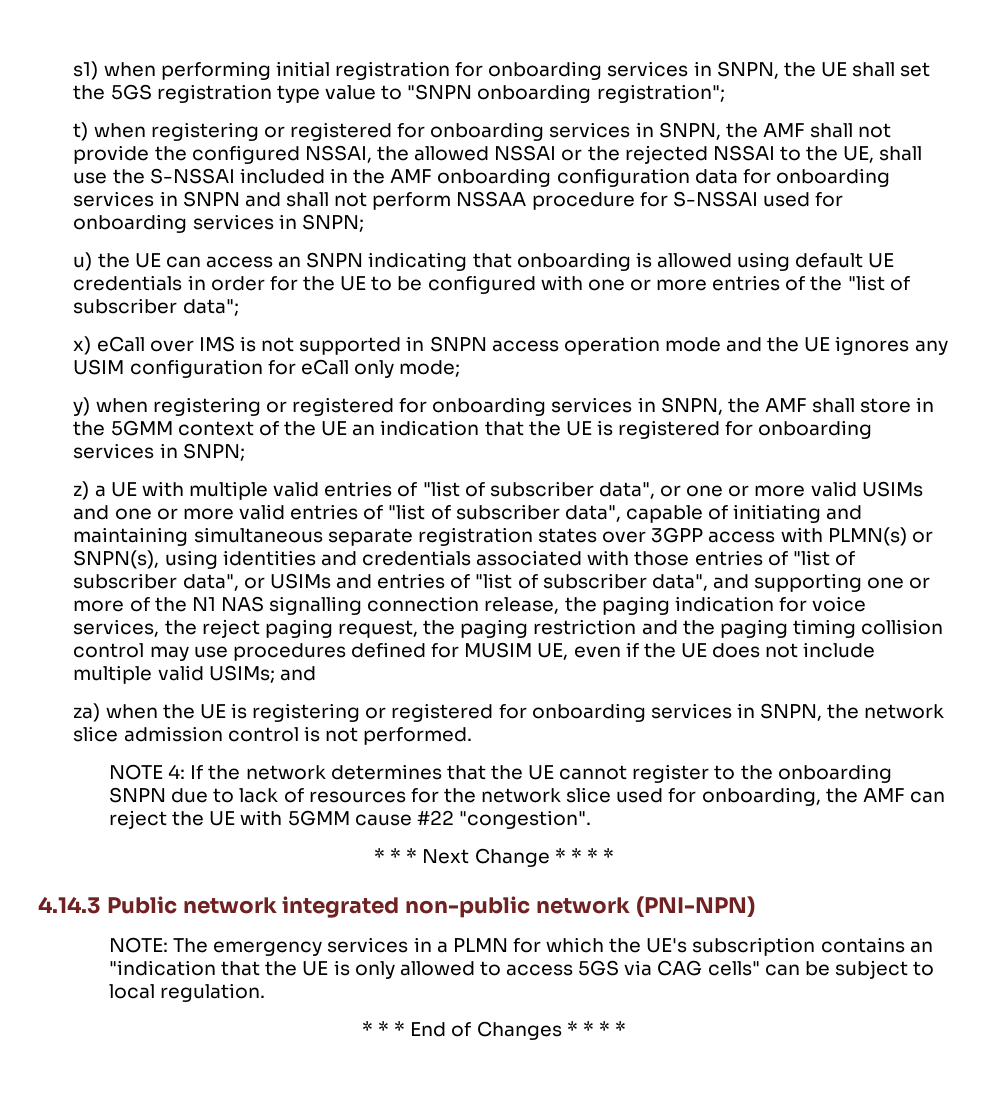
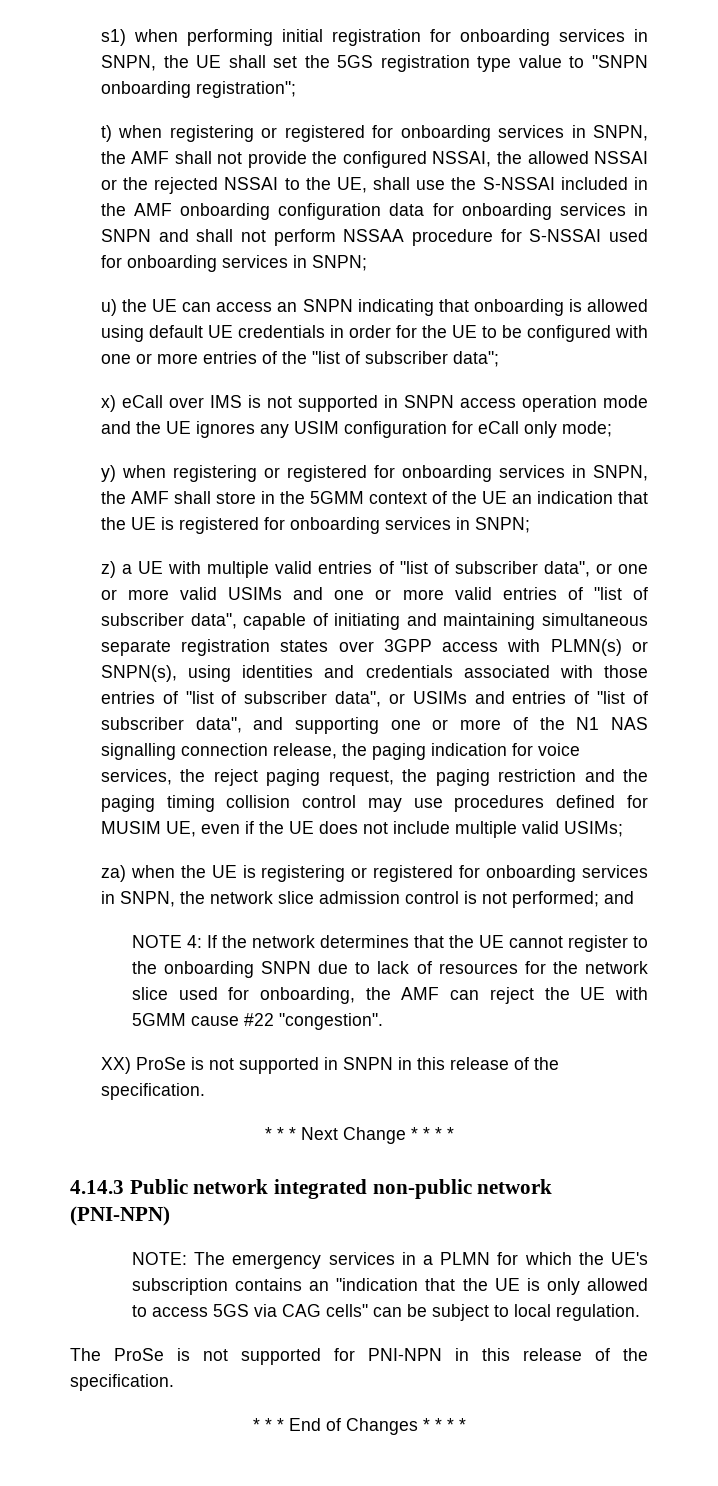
- z) a UE with multiple valid entries of "list of subscriber data", or one or more valid USIMs and one or more valid entries of "list of subscriber data", capable of initiating and maintaining simultaneous separate registration states over 3GPP access with PLMN(s) or SNPN(s), using identities and credentials associated with those entries of "list of subscriber data", or USIMs and entries of "list of subscriber data", and supporting one or more of the N1 NAS signalling connection release, the paging indication for voice services, the reject paging request, the paging restriction and the paging timing collision control may use procedures defined for MUSIM UE, even if the UE does not include multiple valid USIMs; and
+ z) a UE with multiple valid entries of "list of subscriber data", or one or more valid USIMs and one or more valid entries of "list of subscriber data", capable of initiating and maintaining simultaneous separate registration states over 3GPP access with PLMN(s) or SNPN(s), using identities and credentials associated with those entries of "list of subscriber data", or USIMs and entries of "list of subscriber data", and supporting one or more of the N1 NAS signalling connection release, the paging indication for voice services, the reject paging request, the paging restriction and the paging timing collision control may use procedures defined for MUSIM UE, even if the UE does not include multiple valid USIMs;
- za) when the UE is registering or registered for onboarding services in SNPN, the network slice admission control is not performed.
+ za) when the UE is registering or registered for onboarding services in SNPN, the network slice admission control is not performed; and
+ XX) ProSe is not supported in SNPN in this release of the specification.
+ The ProSe is not supported for PNI-NPN in this release of the specification.

